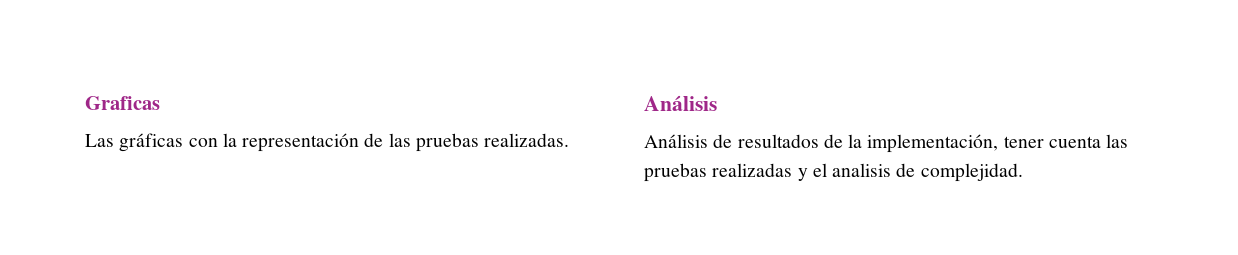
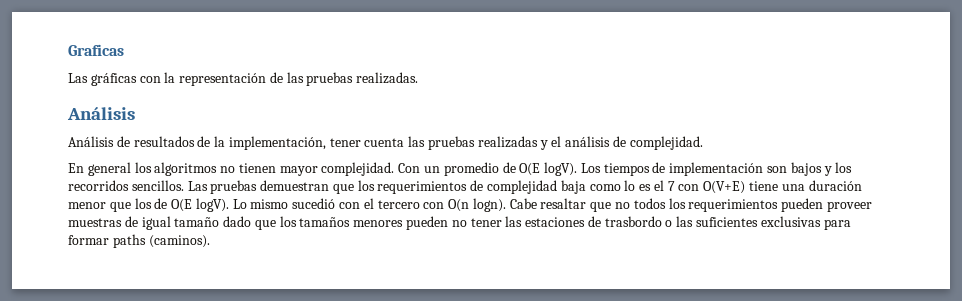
- Análisis de resultados de la implementación, tener cuenta las pruebas realizadas y el analisis de complejidad.
+ Análisis de resultados de la implementación, tener cuenta las pruebas realizadas y el análisis de complejidad.
+ En general los algoritmos no tienen mayor complejidad. Con un promedio de O(E logV). Los tiempos de implementación son bajos y los recorridos sencillos. Las pruebas demuestran que los requerimientos de complejidad baja como lo es el 7 con O(V+E) tiene una duración menor que los de O(E logV). Lo mismo sucedió con el tercero con O(n logn). Cabe resaltar que no todos los requerimientos pueden proveer muestras de igual tamaño dado que los tamaños menores pueden no tener las estaciones de trasbordo o las suficientes exclusivas para formar paths (caminos).

